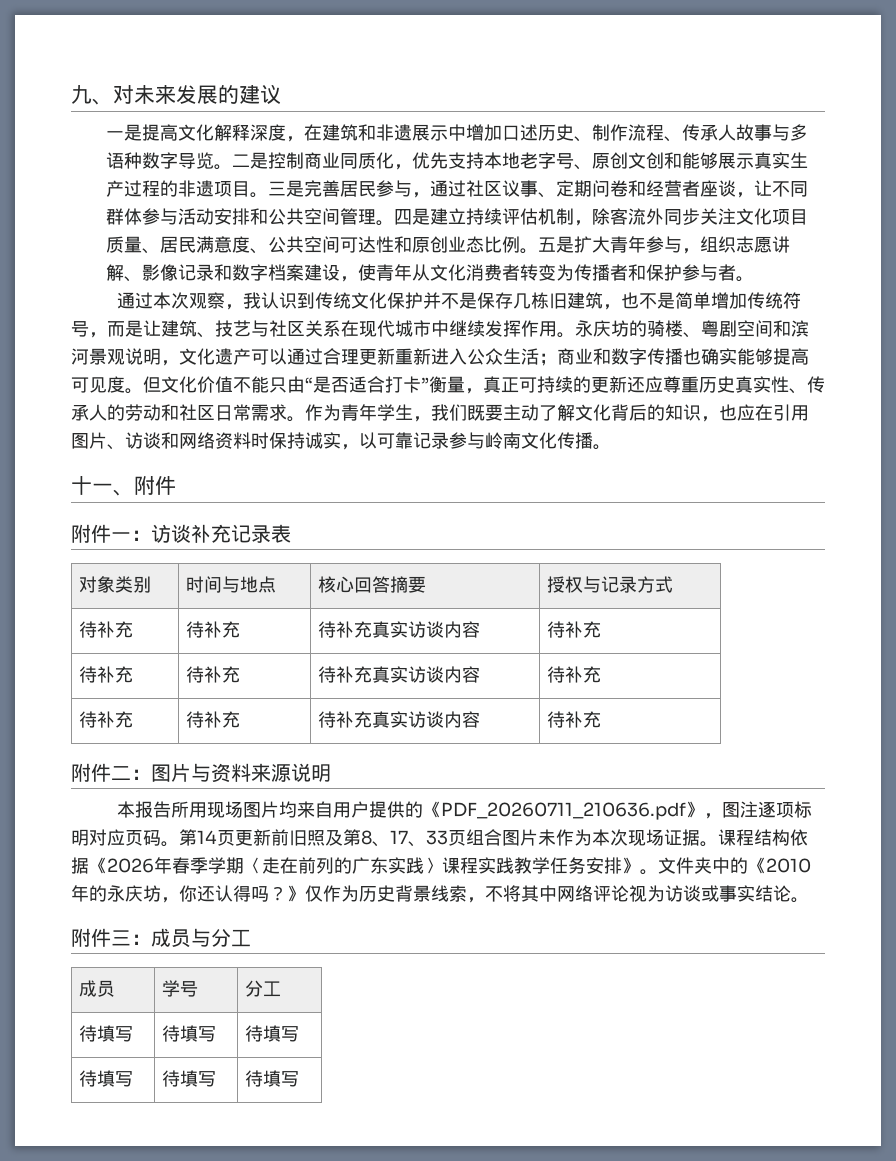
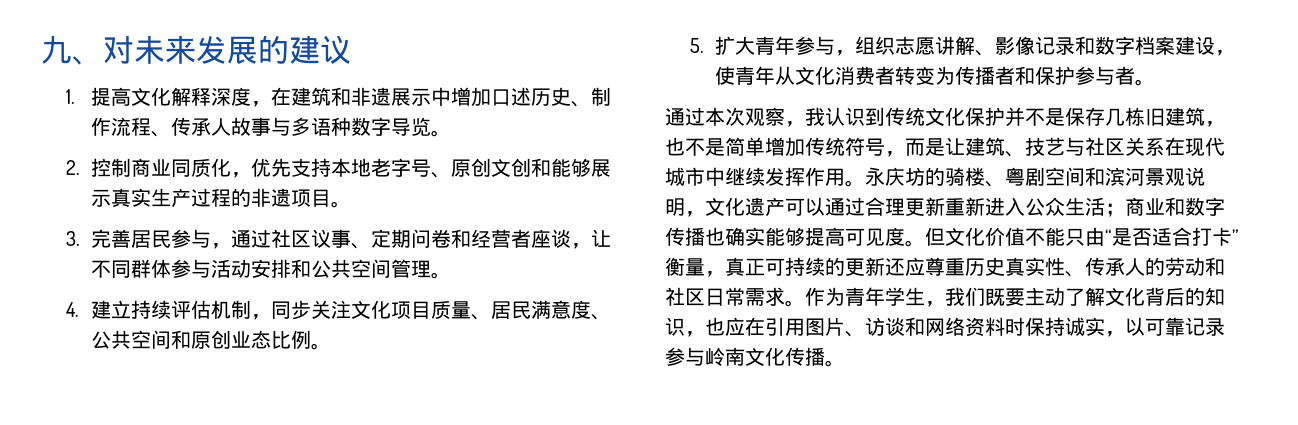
- 一是提高文化解释深度，在建筑和非遗展示中增加口述历史、制作流程、传承人故事与多语种数字导览。二是控制商业同质化，优先支持本地老字号、原创文创和能够展示真实生产过程的非遗项目。三是完善居民参与，通过社区议事、定期问卷和经营者座谈，让不同群体参与活动安排和公共空间管理。四是建立持续评估机制，除客流外同步关注文化项目质量、居民满意度、公共空间可达性和原创业态比例。五是扩大青年参与，组织志愿讲解、影像记录和数字档案建设，使青年从文化消费者转变为传播者和保护参与者。
+ 1.提高文化解释深度，在建筑和非遗展示中增加口述历史、制作流程、传承人故事与多语种数字导览。
+ 2.控制商业同质化，优先支持本地老字号、原创文创和能够展示真实生产过程的非遗项目。
+ 3.完善居民参与，通过社区议事、定期问卷和经营者座谈，让不同群体参与活动安排和公共空间管理。
+ 4.建立持续评估机制，同步关注文化项目质量、居民满意度、公共空间和原创业态比例。
+ 5.扩大青年参与，组织志愿讲解、影像记录和数字档案建设，使青年从文化消费者转变为传播者和保护参与者。
- 十一、附件
- 附件一：访谈补充记录表
- 对象类别 | 时间与地点 | 核心回答摘要 | 授权与记录方式
- 待补充 | 待补充 | 待补充真实访谈内容 | 待补充
- 待补充 | 待补充 | 待补充真实访谈内容 | 待补充
- 待补充 | 待补充 | 待补充真实访谈内容 | 待补充
- 附件二：图片与资料来源说明
- 本报告所用现场图片均来自用户提供的《PDF_20260711_210636.pdf》，图注逐项标明对应页码。第14页更新前旧照及第8、17、33页组合图片未作为本次现场证据。课程结构依据《2026年春季学期〈走在前列的广东实践〉课程实践教学任务安排》。文件夹中的《2010年的永庆坊，你还认得吗？》仅作为历史背景线索，不将其中网络评论视为访谈或事实结论。
- 附件三：成员与分工
- 成员 | 学号 | 分工
- 待填写 | 待填写 | 待填写
- 待填写 | 待填写 | 待填写

